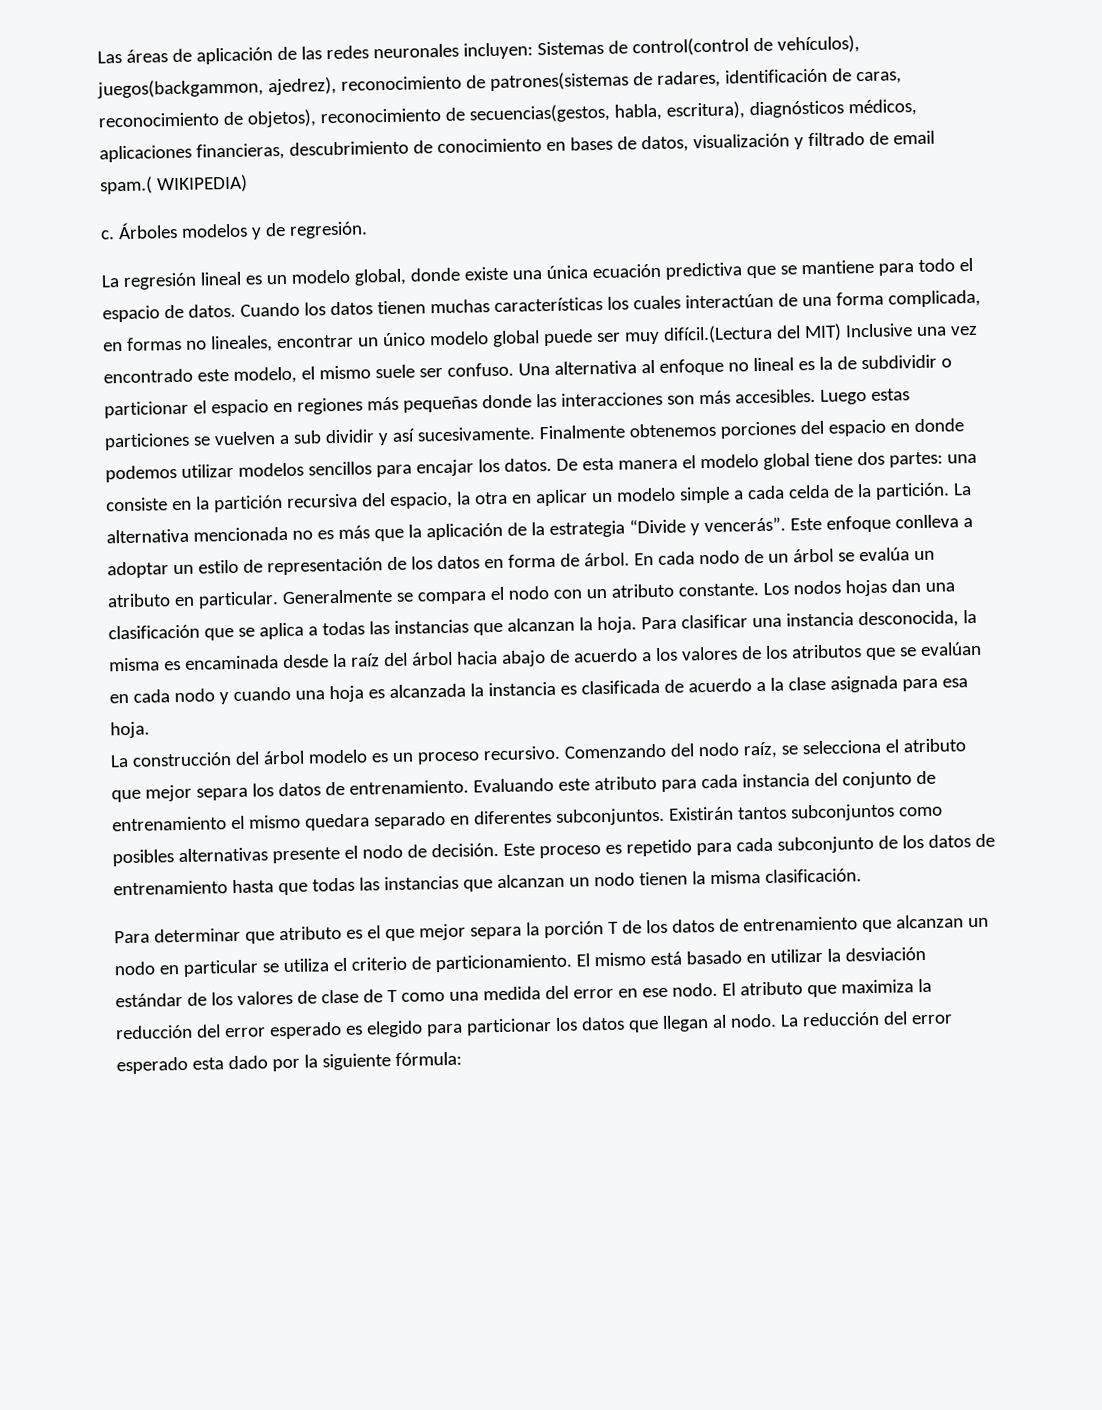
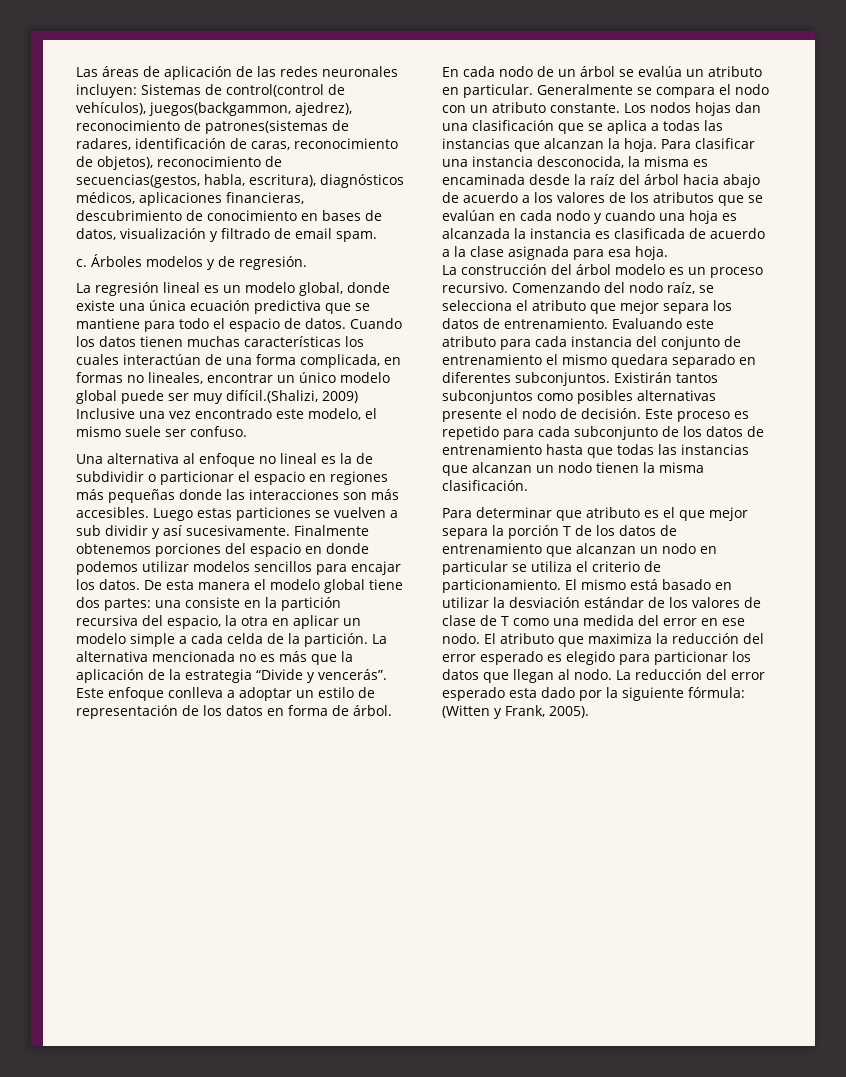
- Las áreas de aplicación de las redes neuronales incluyen: Sistemas de control(control de vehículos), juegos(backgammon, ajedrez), reconocimiento de patrones(sistemas de radares, identificación de caras, reconocimiento de objetos), reconocimiento de secuencias(gestos, habla, escritura), diagnósticos médicos, aplicaciones financieras, descubrimiento de conocimiento en bases de datos, visualización y filtrado de email spam.( WIKIPEDIA)
+ Las áreas de aplicación de las redes neuronales incluyen: Sistemas de control(control de vehículos), juegos(backgammon, ajedrez), reconocimiento de patrones(sistemas de radares, identificación de caras, reconocimiento de objetos), reconocimiento de secuencias(gestos, habla, escritura), diagnósticos médicos, aplicaciones financieras, descubrimiento de conocimiento en bases de datos, visualización y filtrado de email spam.
- Cuando los datos tienen muchas características los cuales interactúan de una forma complicada, en formas no lineales, encontrar un único modelo global puede ser muy difícil.(Lectura del MIT) Inclusive una vez encontrado este modelo, el mismo suele ser confuso. Una alternativa al enfoque no lineal es la de subdividir o particionar el espacio en regiones más pequeñas donde las interacciones son más accesibles.
+ Cuando los datos tienen muchas características los cuales interactúan de una forma complicada, en formas no lineales, encontrar un único modelo global puede ser muy difícil.(Shalizi, 2009) Inclusive una vez encontrado este modelo, el mismo suele ser confuso.
+ Una alternativa al enfoque no lineal es la de subdividir o particionar el espacio en regiones más pequeñas donde las interacciones son más accesibles.
- La reducción del error esperado esta dado por la siguiente fórmula:
+ La reducción del error esperado esta dado por la siguiente fórmula: (Witten y Frank, 2005).

